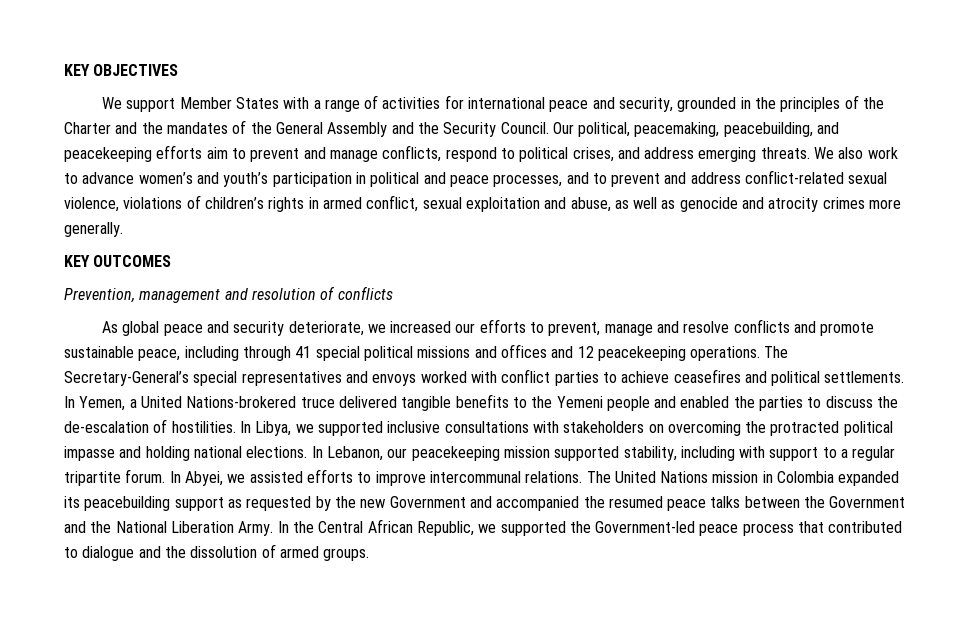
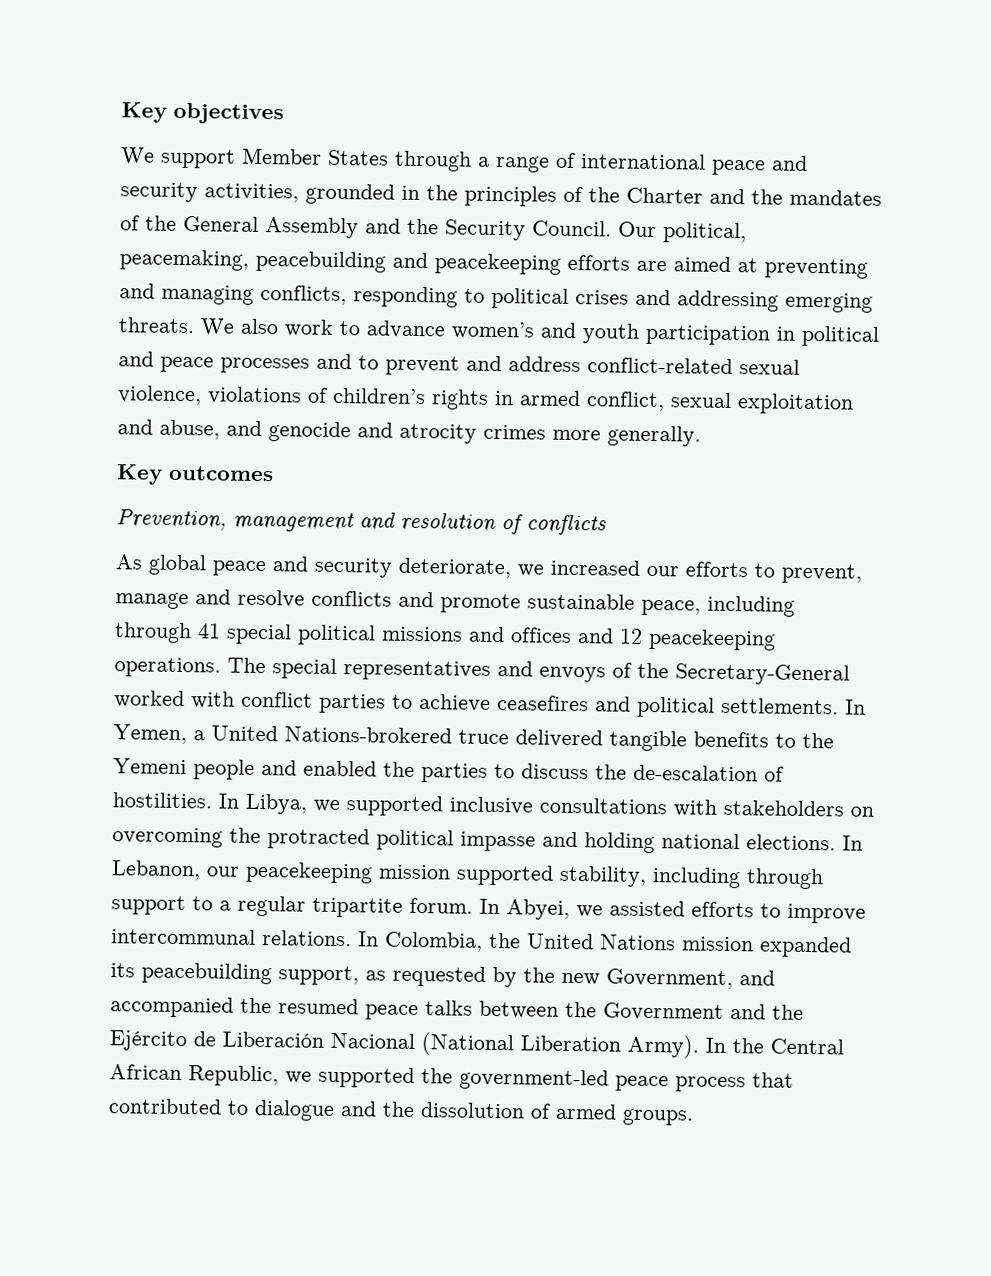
- KEY OBJECTIVES
+ Key objectives
- We support Member States with a range of activities for international peace and security, grounded in the principles of the Charter and the mandates of the General Assembly and the Security Council.
+ We support Member States through a range of international peace and security activities, grounded in the principles of the Charter and the mandates of the General Assembly and the Security Council.
- Our political, peacemaking, peacebuilding, and peacekeeping efforts aim to prevent and manage conflicts, respond to political crises, and address emerging threats.
+ Our political, peacemaking, peacebuilding and peacekeeping efforts are aimed at preventing and managing conflicts, responding to political crises and addressing emerging threats.
- We also work to advance women’s and youth’s participation in political and peace processes, and to prevent and address conflict-related sexual violence, violations of children’s rights in armed conflict, sexual exploitation and abuse, as well as genocide and atrocity crimes more generally.
+ We also work to advance women’s and youth participation in political and peace processes and to prevent and address conflict-related sexual violence, violations of children’s rights in armed conflict, sexual exploitation and abuse, and genocide and atrocity crimes more generally.
- KEY OUTCOMES
+ Key outcomes
- The Secretary-General’s special representatives and envoys worked with conflict parties to achieve ceasefires and political settlements.
+ The special representatives and envoys of the Secretary-General worked with conflict parties to achieve ceasefires and political settlements.
- In Lebanon, our peacekeeping mission supported stability, including with support to a regular tripartite forum.
+ In Lebanon, our peacekeeping mission supported stability, including through support to a regular tripartite forum.
- The United Nations mission in Colombia expanded its peacebuilding support as requested by the new Government and accompanied the resumed peace talks between the Government and the National Liberation Army.
+ In Colombia, the United Nations mission expanded its peacebuilding support, as requested by the new Government, and accompanied the resumed peace talks between the Government and the Ejército de Liberación Nacional (National Liberation Army).
- In the Central African Republic, we supported the Government-led peace process that contributed to dialogue and the dissolution of armed groups.
+ In the Central African Republic, we supported the government-led peace process that contributed to dialogue and the dissolution of armed groups.

